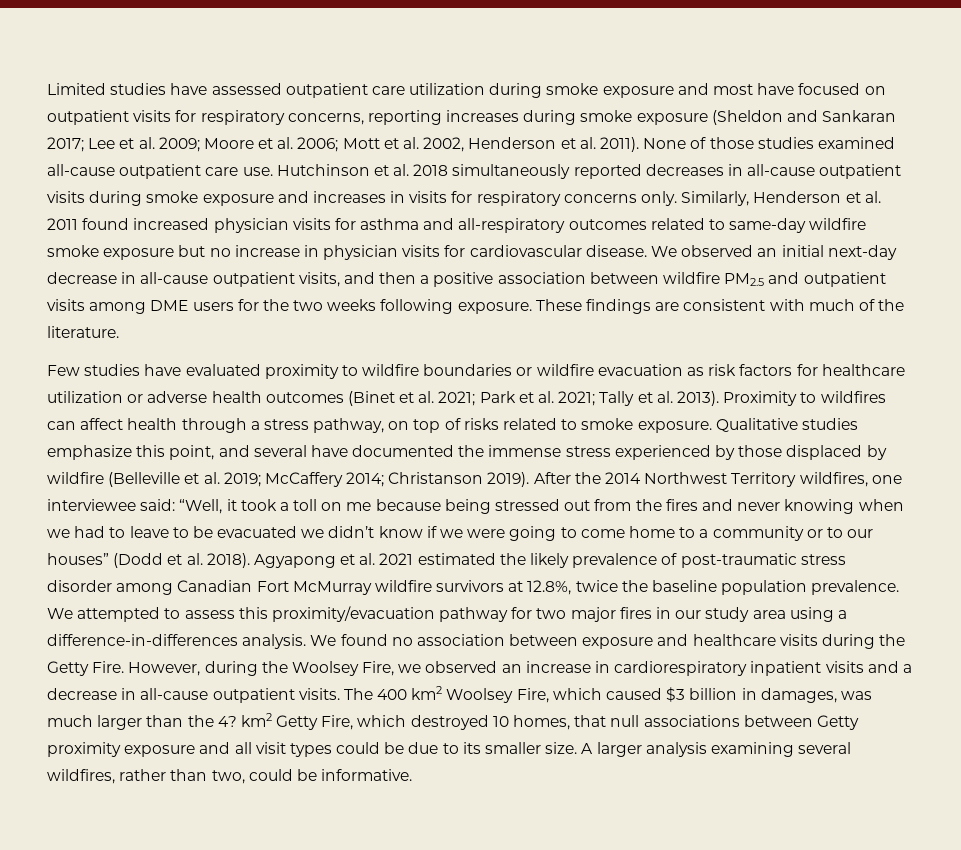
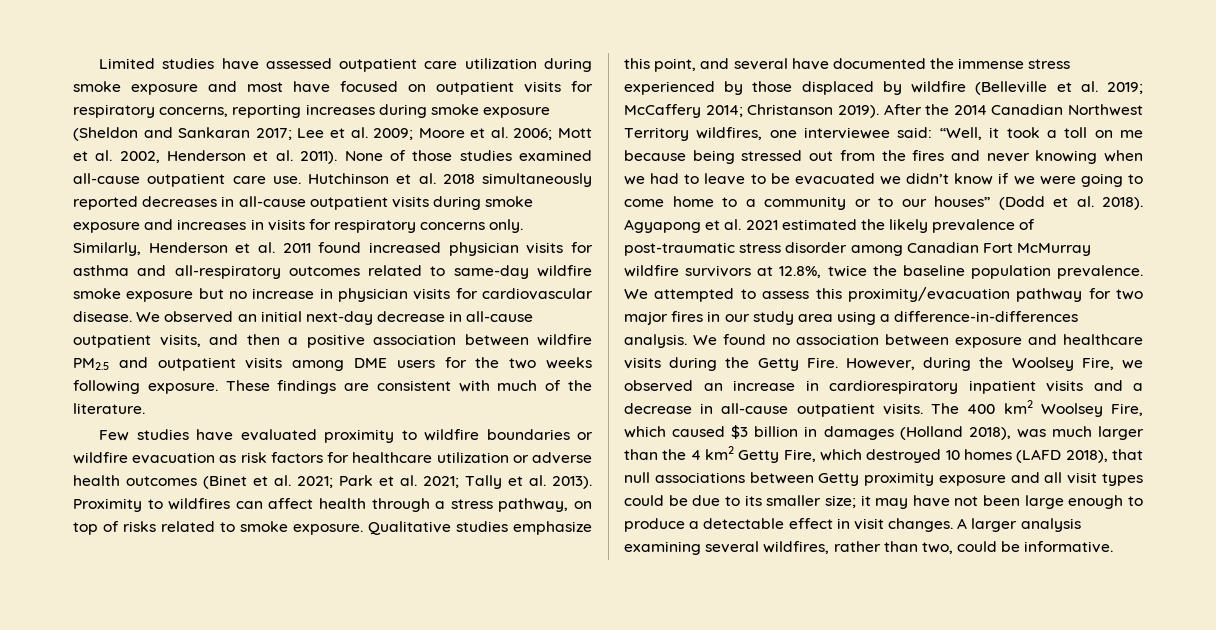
- After the 2014 Northwest Territory wildfires, one interviewee said: “Well, it took a toll on me because being stressed out from the fires and never knowing when we had to leave to be evacuated we didn’t know if we were going to come home to a community or to our houses” (Dodd et al. 2018).
+ After the 2014 Canadian Northwest Territory wildfires, one interviewee said: “Well, it took a toll on me because being stressed out from the fires and never knowing when we had to leave to be evacuated we didn’t know if we were going to come home to a community or to our houses” (Dodd et al. 2018).
- The 400 km2 Woolsey Fire, which caused $3 billion in damages, was much larger than the 4? km2 Getty Fire, which destroyed 10 homes, that null associations between Getty proximity exposure and all visit types could be due to its smaller size.
+ The 400 km2 Woolsey Fire, which caused $3 billion in damages (Holland 2018), was much larger than the 4 km2 Getty Fire, which destroyed 10 homes (LAFD 2018), that null associations between Getty proximity exposure and all visit types could be due to its smaller size; it may have not been large enough to produce a detectable effect in visit changes.

